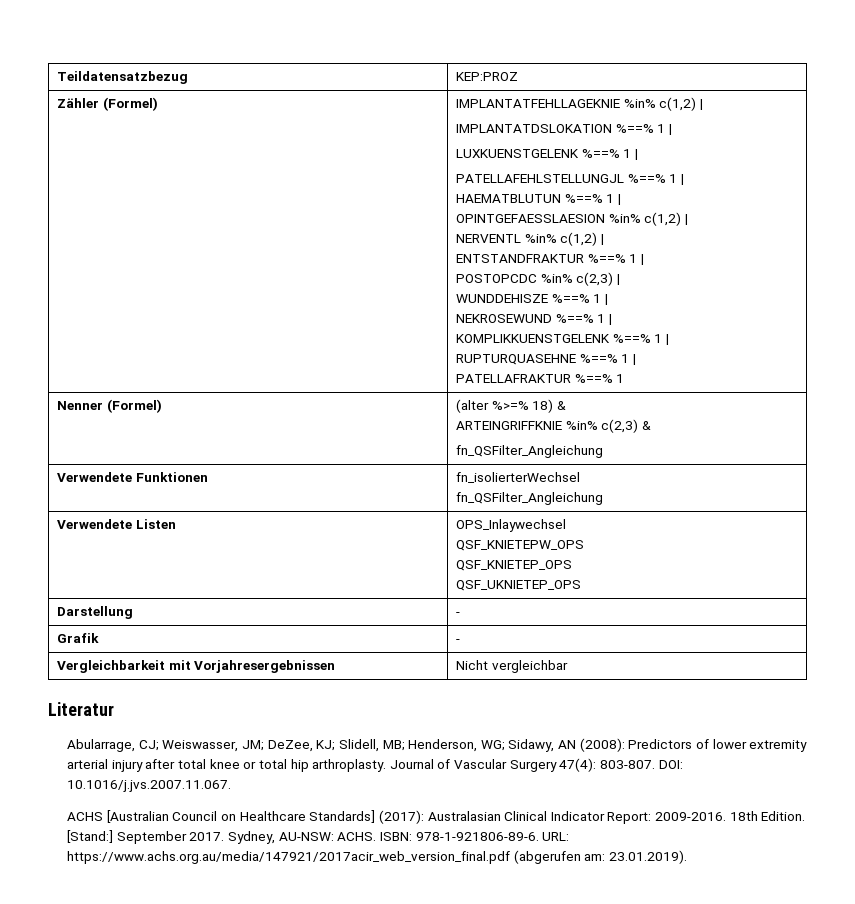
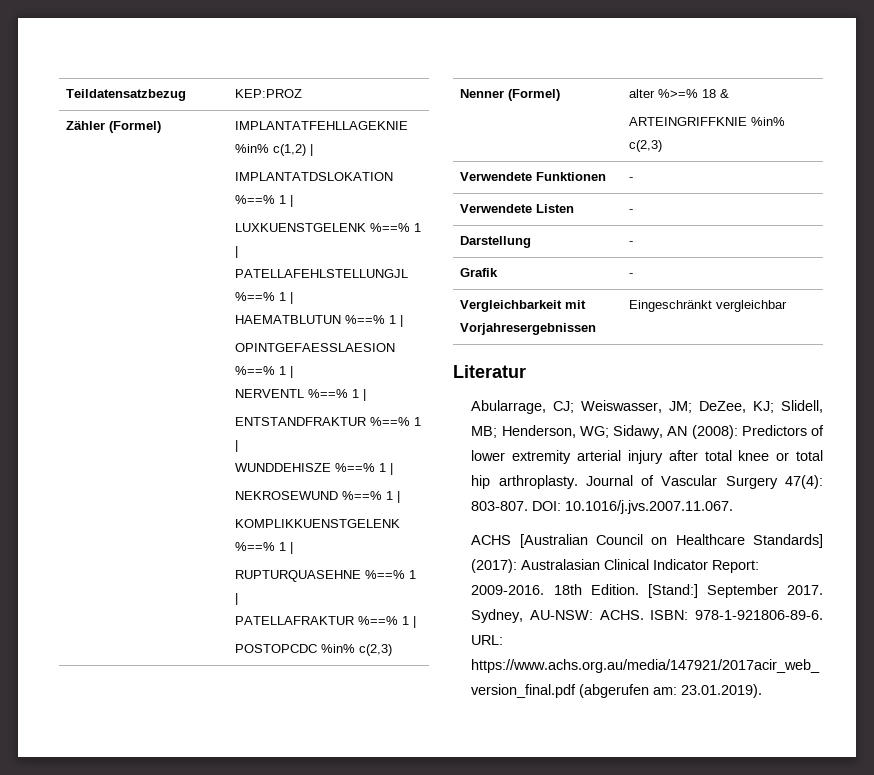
- OPINTGEFAESSLAESION %in% c(1,2) |
+ OPINTGEFAESSLAESION %==% 1 |
- NERVENTL %in% c(1,2) |
+ NERVENTL %==% 1 |
- POSTOPCDC %in% c(2,3) |
- PATELLAFRAKTUR %==% 1
+ PATELLAFRAKTUR %==% 1 |
+ POSTOPCDC %in% c(2,3)
- Nenner (Formel) | (alter %>=% 18) &
- ARTEINGRIFFKNIE %in% c(2,3) &
- fn_QSFilter_Angleichung
+ Nenner (Formel) | alter %>=% 18 &
+ ARTEINGRIFFKNIE %in% c(2,3)
- Verwendete Funktionen | fn_isolierterWechsel
- fn_QSFilter_Angleichung
+ Verwendete Funktionen | -
- Verwendete Listen | OPS_Inlaywechsel
- QSF_KNIETEPW_OPS
- QSF_KNIETEP_OPS
- QSF_UKNIETEP_OPS
+ Verwendete Listen | -
- Vergleichbarkeit mit Vorjahresergebnissen | Nicht vergleichbar
+ Vergleichbarkeit mit Vorjahresergebnissen | Eingeschränkt vergleichbar

